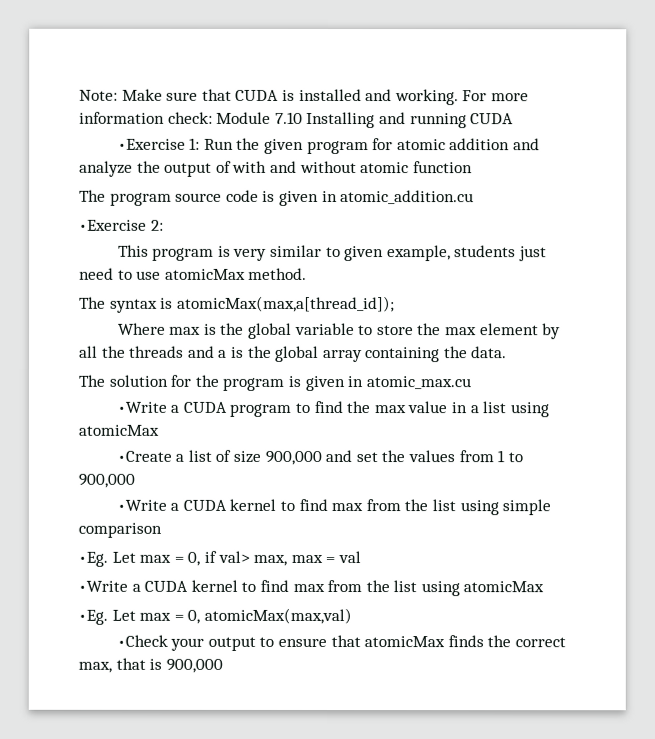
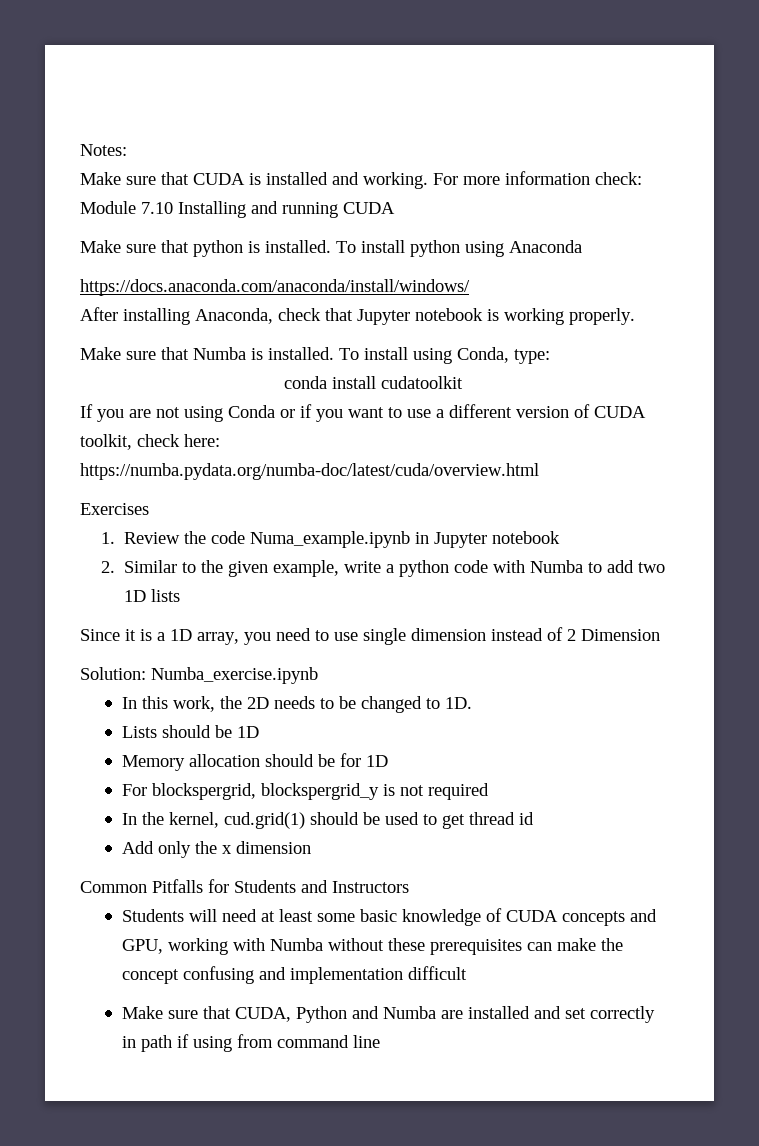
- Note: Make sure that CUDA is installed and working.
+ Notes:
+ Make sure that CUDA is installed and working.
- •Exercise 1: Run the given program for atomic addition and analyze the output of with and without atomic function
- The program source code is given in atomic_addition.cu
- •Exercise 2:
- This program is very similar to given example, students just need to use atomicMax method.
- The syntax is atomicMax(max,a[thread_id]);
- Where max is the global variable to store the max element by all the threads and a is the global array containing the data.
- The solution for the program is given in atomic_max.cu
- •Write a CUDA program to find the max value in a list using atomicMax
- •Create a list of size 900,000 and set the values from 1 to 900,000
- •Write a CUDA kernel to find max from the list using simple comparison
- •Eg. Let max = 0, if val> max, max = val
- •Write a CUDA kernel to find max from the list using atomicMax
- •Eg. Let max = 0, atomicMax(max,val)
- •Check your output to ensure that atomicMax finds the correct max, that is 900,000
+ Make sure that python is installed. To install python using Anaconda
+ https://docs.anaconda.com/anaconda/install/windows/
+ After installing Anaconda, check that Jupyter notebook is working properly.
+ Make sure that Numba is installed. To install using Conda, type:
+ conda install cudatoolkit
+ If you are not using Conda or if you want to use a different version of CUDA toolkit, check here: https://numba.pydata.org/numba-doc/latest/cuda/overview.html
+ Exercises
+ 1. Review the code Numa_example.ipynb in Jupyter notebook
+ 2. Similar to the given example, write a python code with Numba to add two 1D lists
+ Since it is a 1D array, you need to use single dimension instead of 2 Dimension
+ Solution: Numba_exercise.ipynb
+ In this work, the 2D needs to be changed to 1D.
+ Lists should be 1D
+ Memory allocation should be for 1D
+ For blockspergrid, blockspergrid_y is not required
+ In the kernel, cud.grid(1) should be used to get thread id
+ Add only the x dimension
+ Common Pitfalls for Students and Instructors
+ Students will need at least some basic knowledge of CUDA concepts and GPU, working with Numba without these prerequisites can make the concept confusing and implementation difficult
+ Make sure that CUDA, Python and Numba are installed and set correctly in path if using from command line

